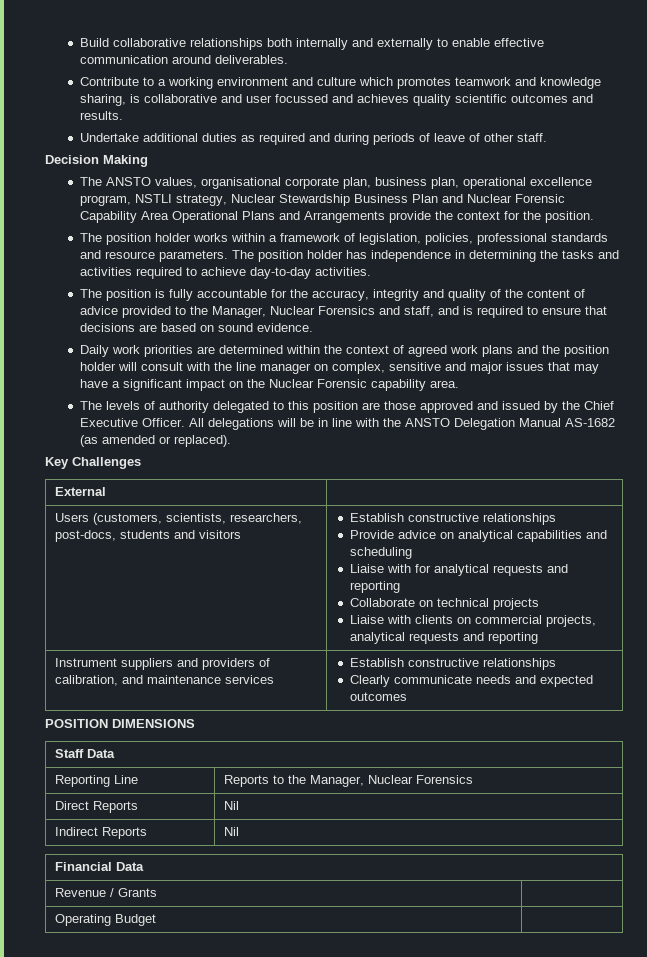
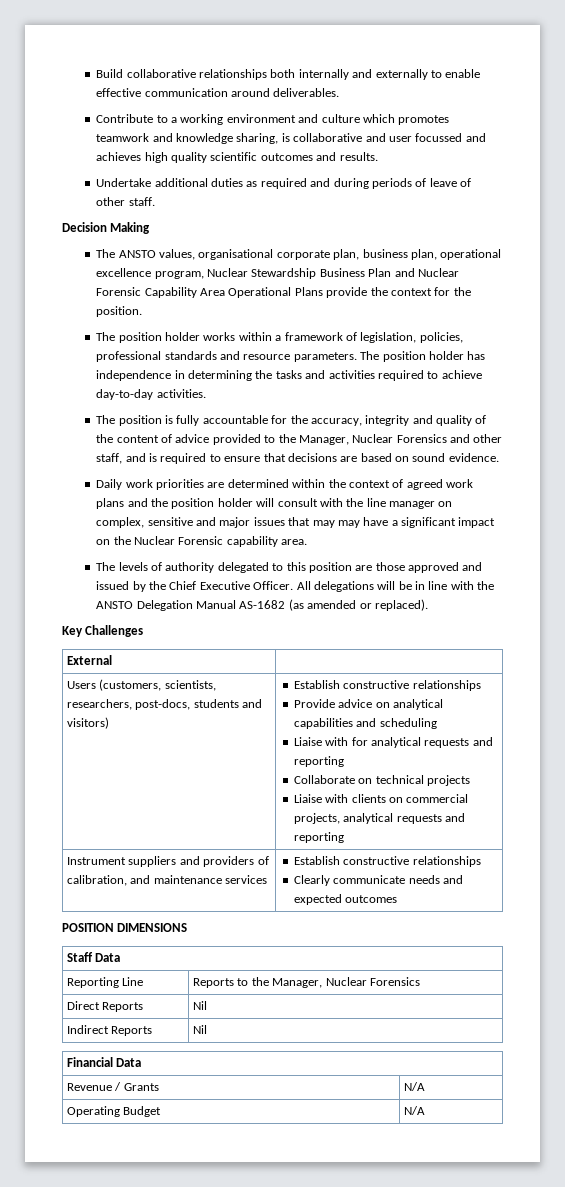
- Contribute to a working environment and culture which promotes teamwork and knowledge sharing, is collaborative and user focussed and achieves quality scientific outcomes and results.
+ Contribute to a working environment and culture which promotes teamwork and knowledge sharing, is collaborative and user focussed and achieves high quality scientific outcomes and results.
- The ANSTO values, organisational corporate plan, business plan, operational excellence program, NSTLI strategy, Nuclear Stewardship Business Plan and Nuclear Forensic Capability Area Operational Plans and Arrangements provide the context for the position.
+ The ANSTO values, organisational corporate plan, business plan, operational excellence program, Nuclear Stewardship Business Plan and Nuclear Forensic Capability Area Operational Plans provide the context for the position.
- The position is fully accountable for the accuracy, integrity and quality of the content of advice provided to the Manager, Nuclear Forensics and staff, and is required to ensure that decisions are based on sound evidence.
+ The position is fully accountable for the accuracy, integrity and quality of the content of advice provided to the Manager, Nuclear Forensics and other staff, and is required to ensure that decisions are based on sound evidence.
- Daily work priorities are determined within the context of agreed work plans and the position holder will consult with the line manager on complex, sensitive and major issues that may have a significant impact on the Nuclear Forensic capability area.
+ Daily work priorities are determined within the context of agreed work plans and the position holder will consult with the line manager on complex, sensitive and major issues that may may have a significant impact on the Nuclear Forensic capability area.
- Users (customers, scientists, researchers, post-docs, students and visitors | Establish constructive relationships
+ Users (customers, scientists, researchers, post-docs, students and visitors) | Establish constructive relationships
- Revenue / Grants |
+ Revenue / Grants | N/A
- Operating Budget |
+ Operating Budget | N/A

